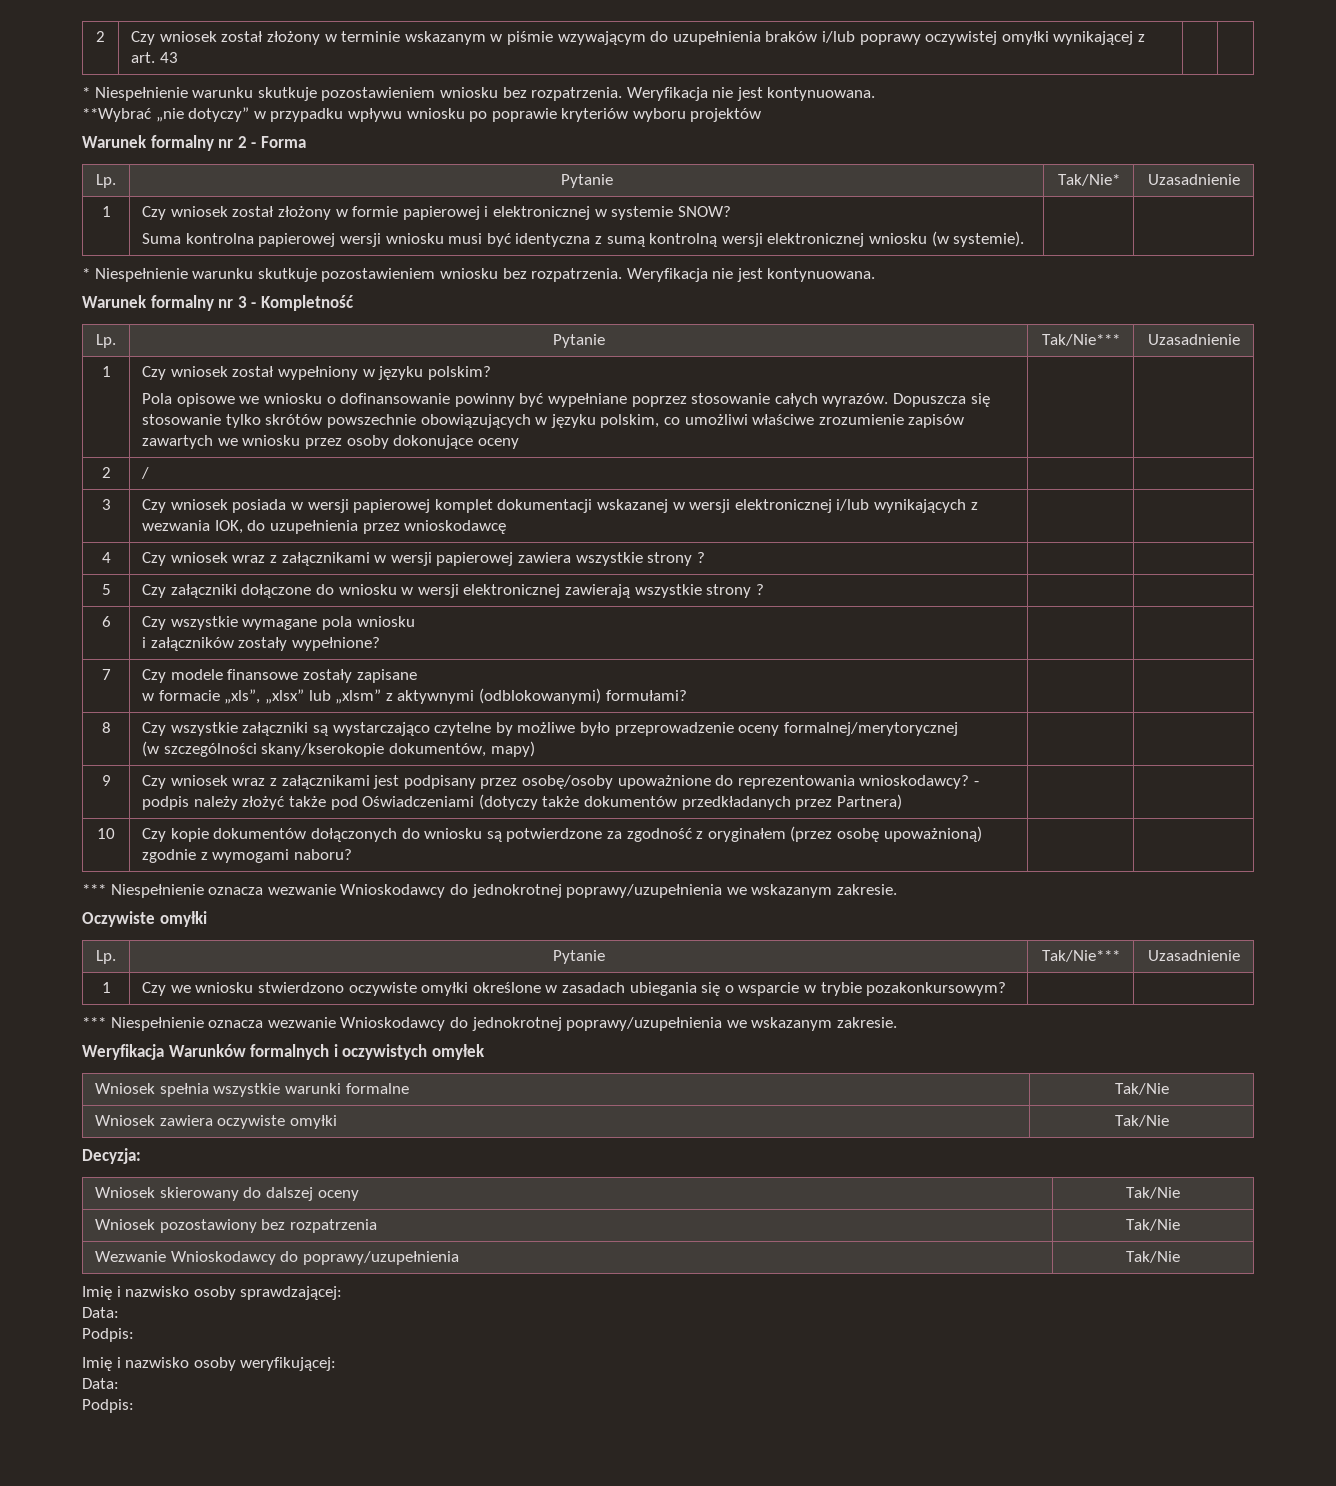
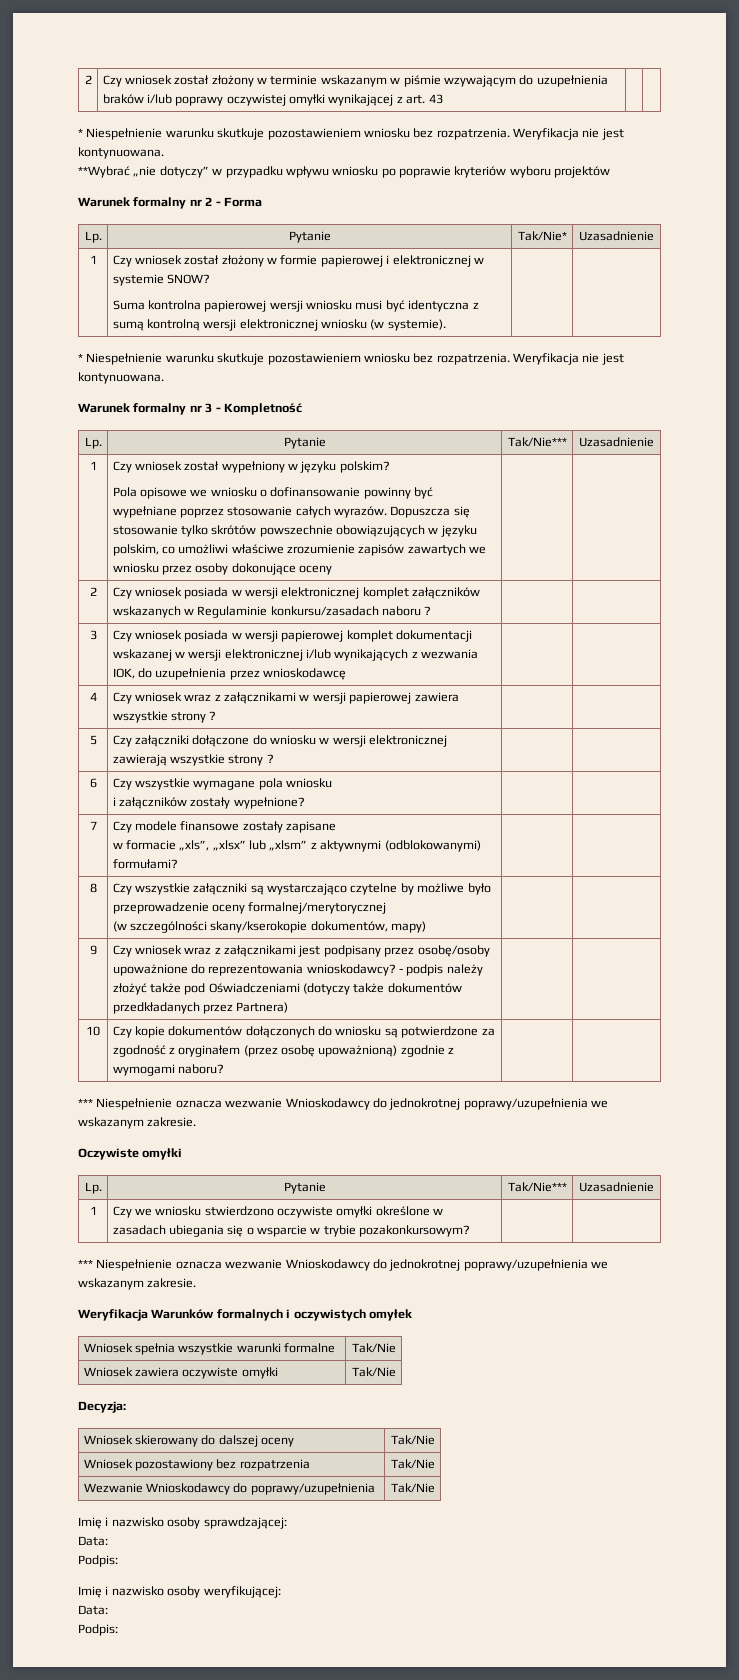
- 2 | / | |
+ 2 | Czy wniosek posiada w wersji elektronicznej komplet załączników wskazanych w Regulaminie konkursu/zasadach naboru ? | |

